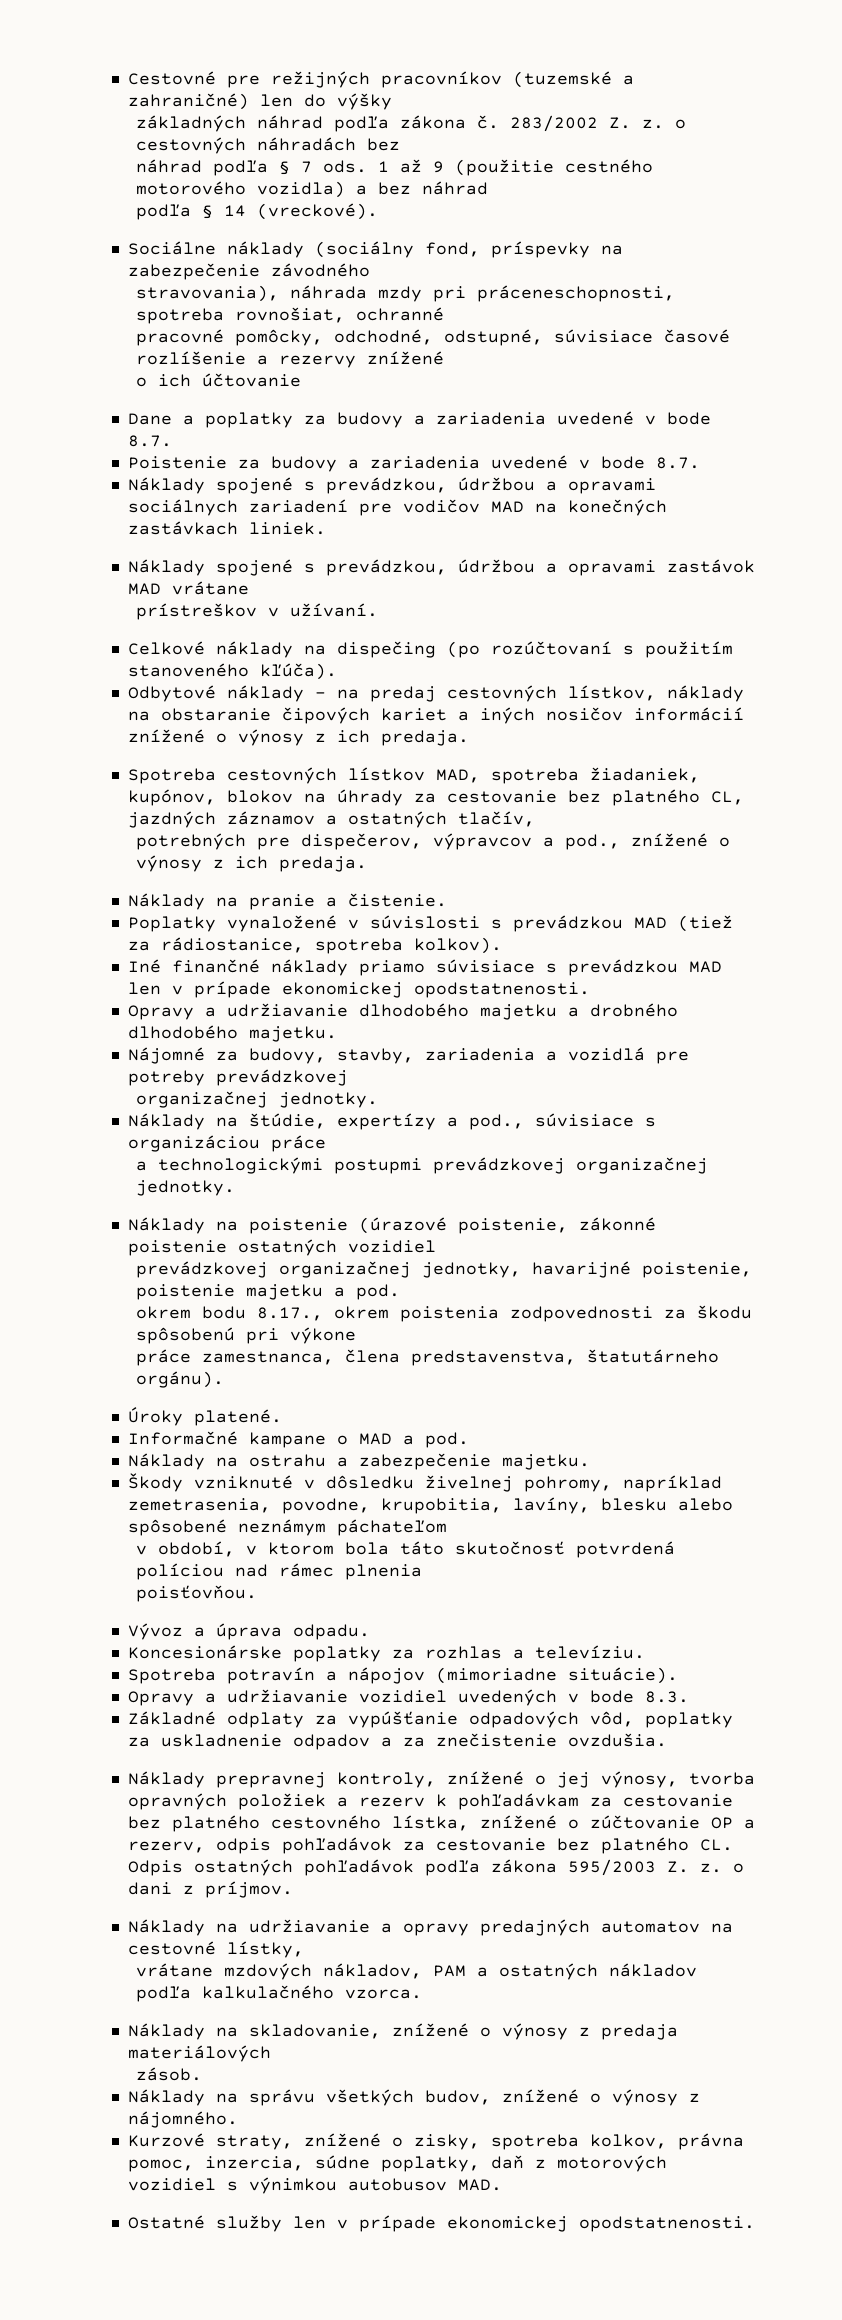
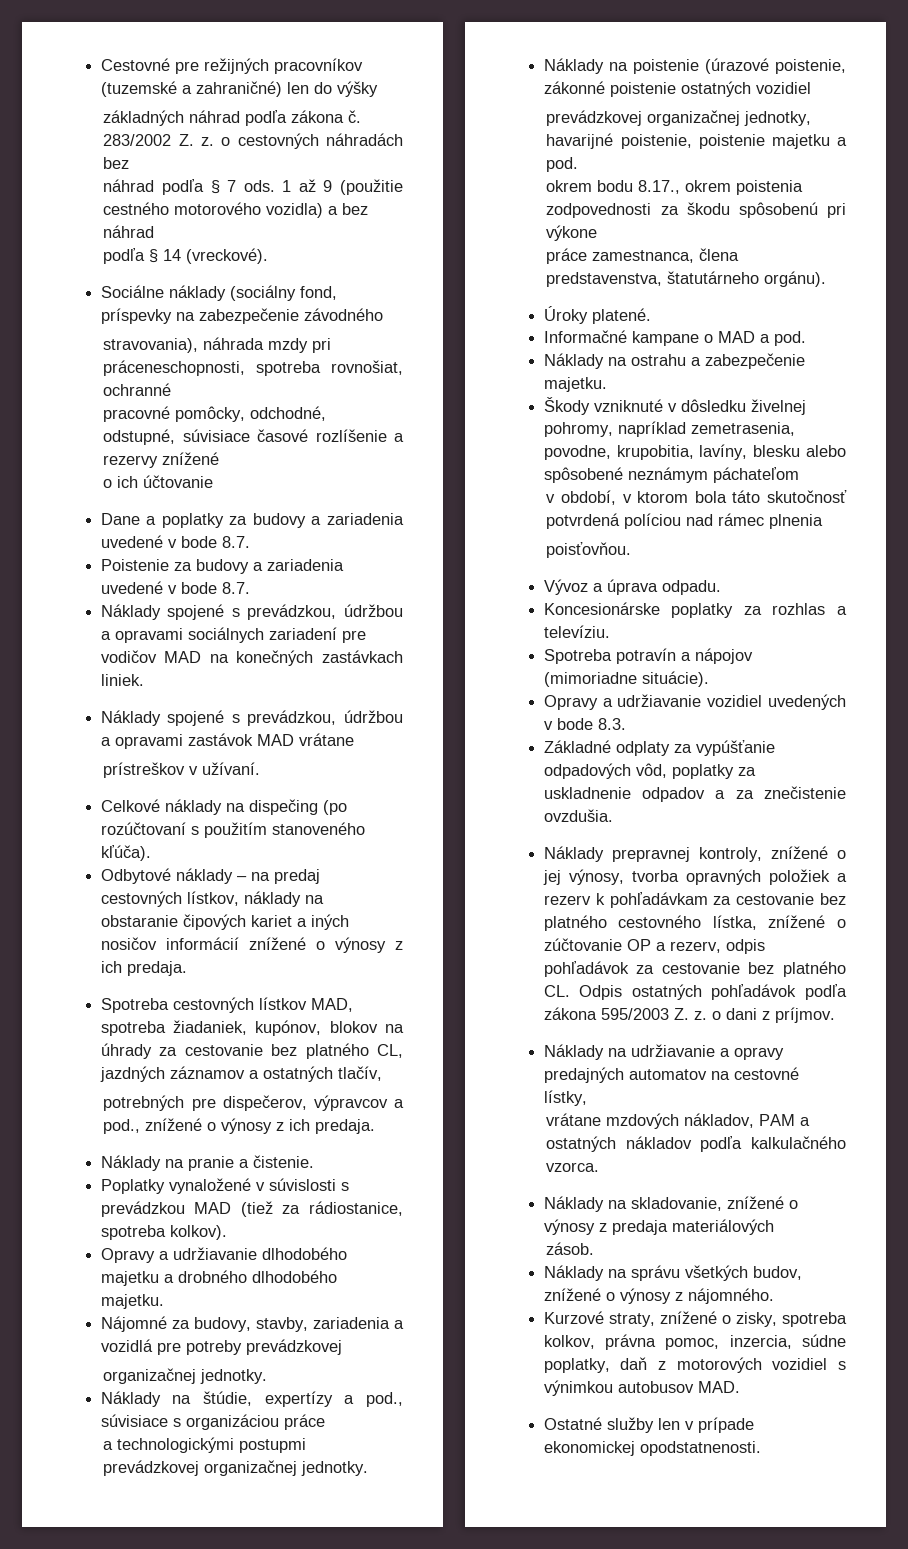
- Iné finančné náklady priamo súvisiace s prevádzkou MAD len v prípade ekonomickej opodstatnenosti.

